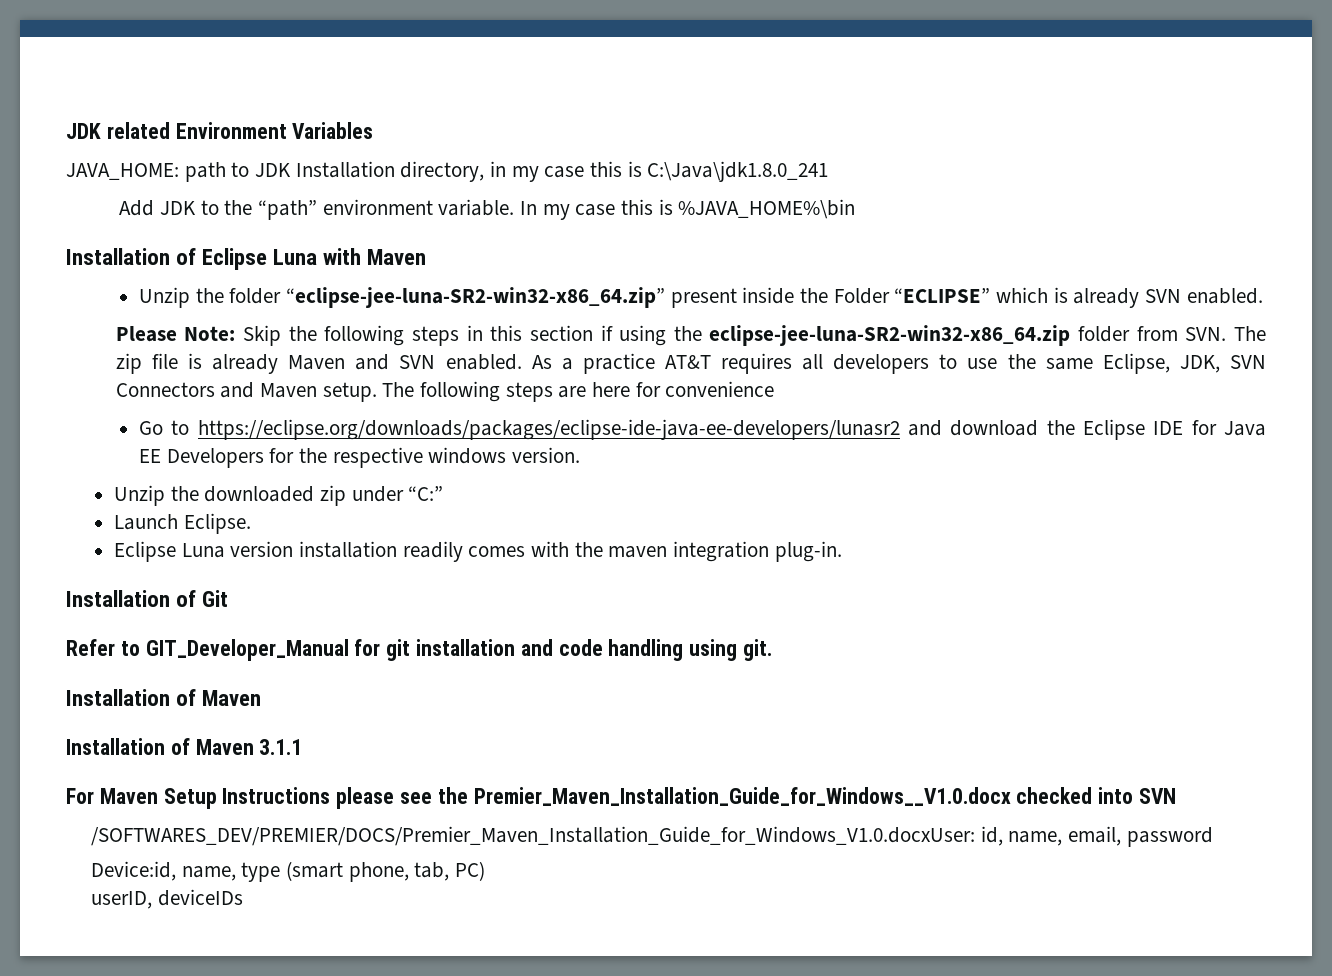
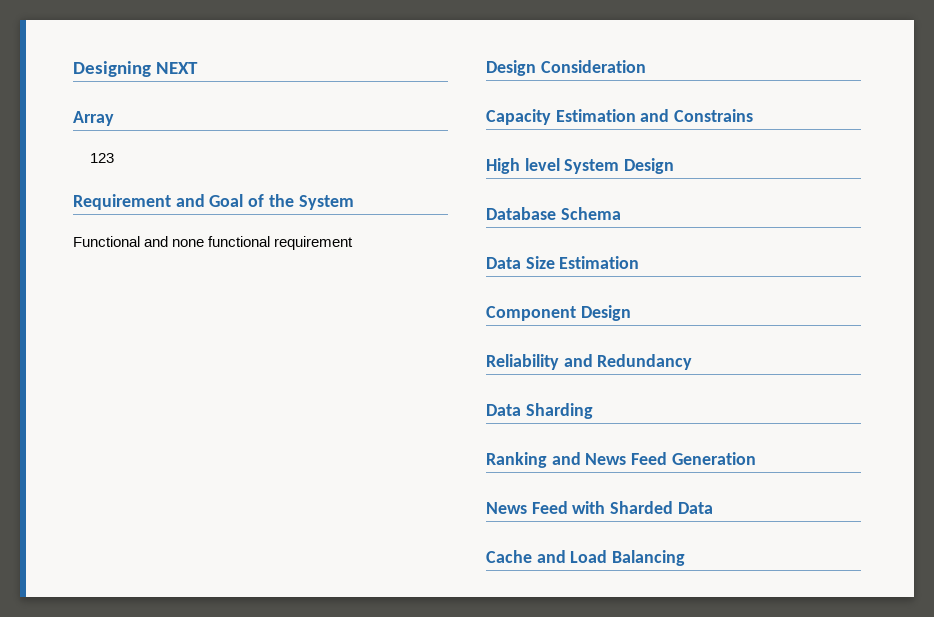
- JDK related Environment Variables
- JAVA_HOME: path to JDK Installation directory, in my case this is C:\Java\jdk1.8.0_241
- Add JDK to the “path” environment variable. In my case this is %JAVA_HOME%\bin
- Installation of Eclipse Luna with Maven
- Unzip the folder “eclipse-jee-luna-SR2-win32-x86_64.zip” present inside the Folder “ECLIPSE” which is already SVN enabled.
- Please Note: Skip the following steps in this section if using the eclipse-jee-luna-SR2-win32-x86_64.zip folder from SVN. The zip file is already Maven and SVN enabled. As a practice AT&T requires all developers to use the same Eclipse, JDK, SVN Connectors and Maven setup. The following steps are here for convenience
- Go to https://eclipse.org/downloads/packages/eclipse-ide-java-ee-developers/lunasr2 and download the Eclipse IDE for Java EE Developers for the respective windows version.
- Unzip the downloaded zip under “C:”
- Launch Eclipse.
- Eclipse Luna version installation readily comes with the maven integration plug-in.
- Installation of Git
- Refer to GIT_Developer_Manual for git installation and code handling using git.
- Installation of Maven
- Installation of Maven 3.1.1
- For Maven Setup Instructions please see the Premier_Maven_Installation_Guide_for_Windows__V1.0.docx checked into SVN
- /SOFTWARES_DEV/PREMIER/DOCS/Premier_Maven_Installation_Guide_for_Windows_V1.0.docxUser: id, name, email, password
- Device:id, name, type (smart phone, tab, PC)
- userID, deviceIDs
+ Designing NEXT
+ Array
+ 123
+ Requirement and Goal of the System
+ Functional and none functional requirement
+ Design Consideration
+ Capacity Estimation and Constrains
+ High level System Design
+ Database Schema
+ Data Size Estimation
+ Component Design
+ Reliability and Redundancy
+ Data Sharding
+ Ranking and News Feed Generation
+ News Feed with Sharded Data
+ Cache and Load Balancing

